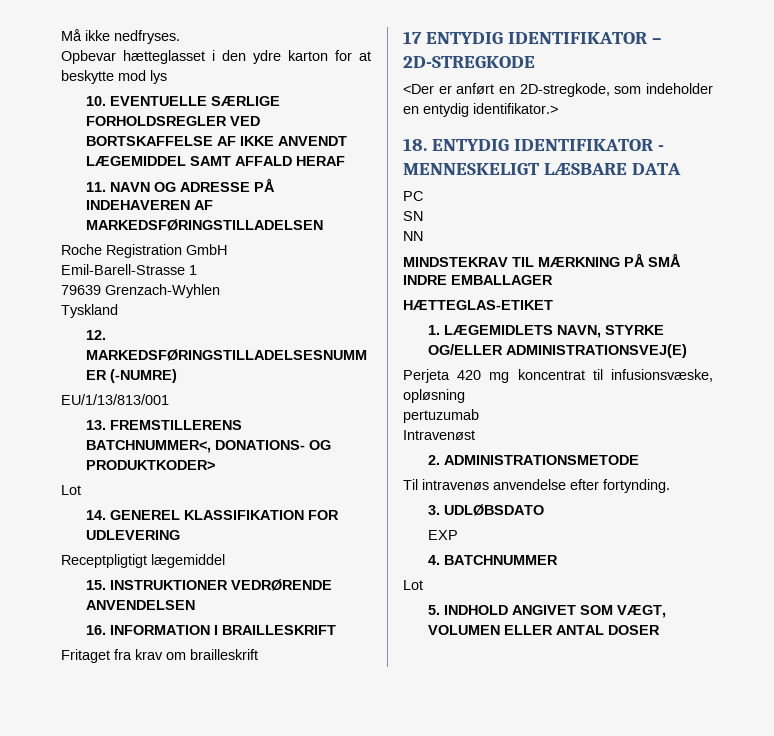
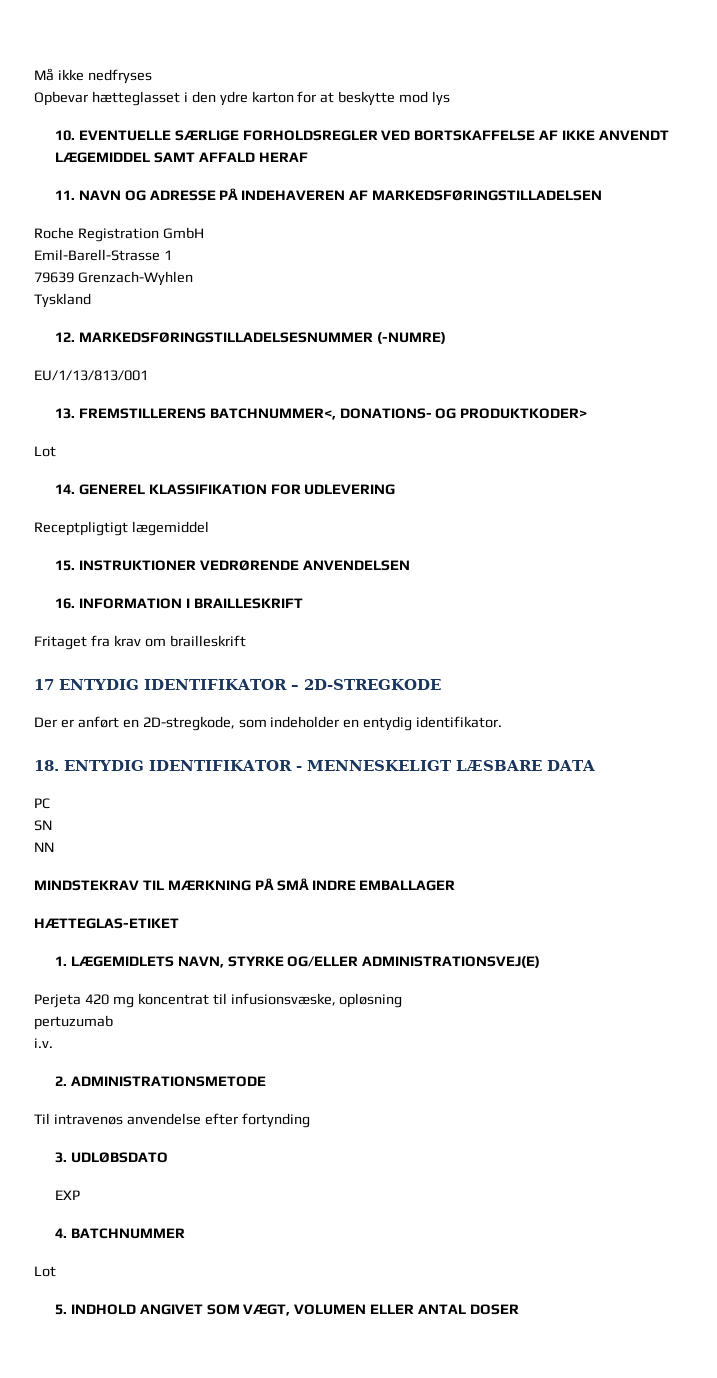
- Må ikke nedfryses.
+ Må ikke nedfryses
- <Der er anført en 2D-stregkode, som indeholder en entydig identifikator.>
+ Der er anført en 2D-stregkode, som indeholder en entydig identifikator.
- Intravenøst
+ i.v.
- Til intravenøs anvendelse efter fortynding.
+ Til intravenøs anvendelse efter fortynding

